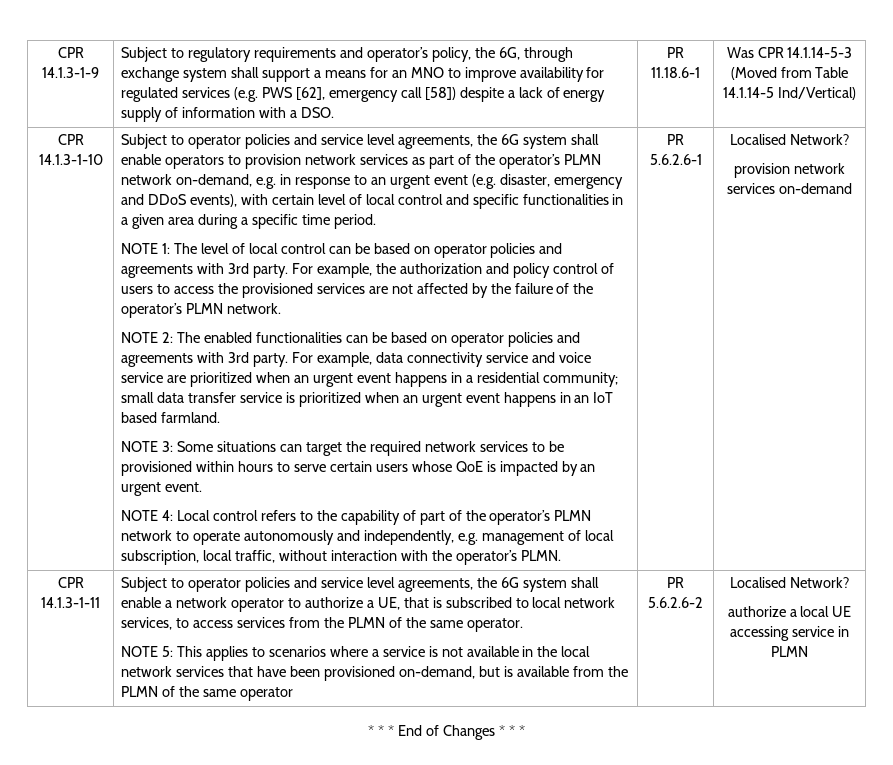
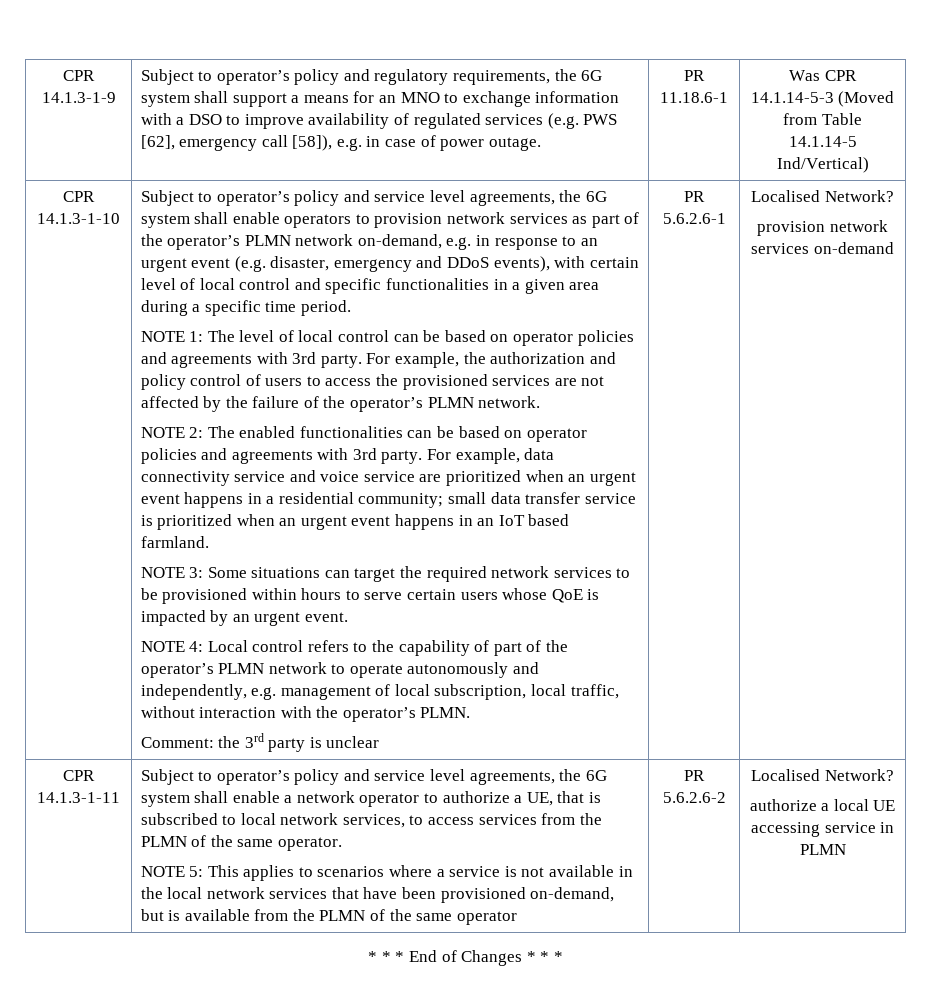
- Subject to regulatory requirements and operator’s policy, the 6G, through exchange system shall support a means for an MNO to improve availability for regulated services (e.g. PWS [62], emergency call [58]) despite a lack of energy supply of information with a DSO.
+ Subject to operator’s policy and regulatory requirements, the 6G system shall support a means for an MNO to exchange information with a DSO to improve availability of regulated services (e.g. PWS [62], emergency call [58]), e.g. in case of power outage.
- Subject to operator policies and service level agreements, the 6G system shall enable operators to provision network services as part of the operator’s PLMN network on-demand, e.g. in response to an urgent event (e.g. disaster, emergency and DDoS events), with certain level of local control and specific functionalities in a given area during a specific time period.
+ Subject to operator’s policy and service level agreements, the 6G system shall enable operators to provision network services as part of the operator’s PLMN network on-demand, e.g. in response to an urgent event (e.g. disaster, emergency and DDoS events), with certain level of local control and specific functionalities in a given area during a specific time period.
+ Comment: the 3rd party is unclear
- Subject to operator policies and service level agreements, the 6G system shall enable a network operator to authorize a UE, that is subscribed to local network services, to access services from the PLMN of the same operator.
+ Subject to operator’s policy and service level agreements, the 6G system shall enable a network operator to authorize a UE, that is subscribed to local network services, to access services from the PLMN of the same operator.

